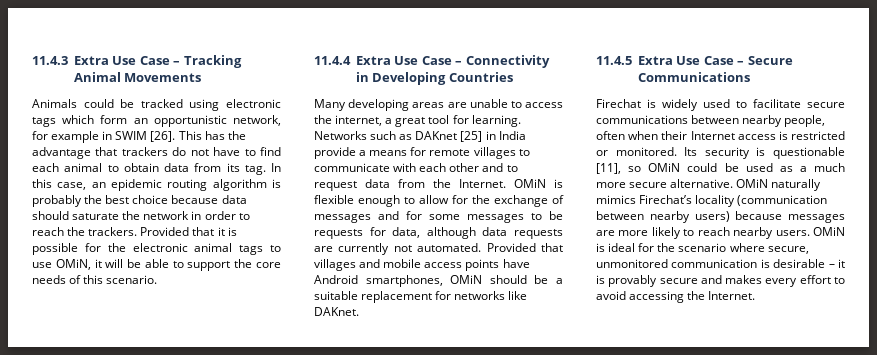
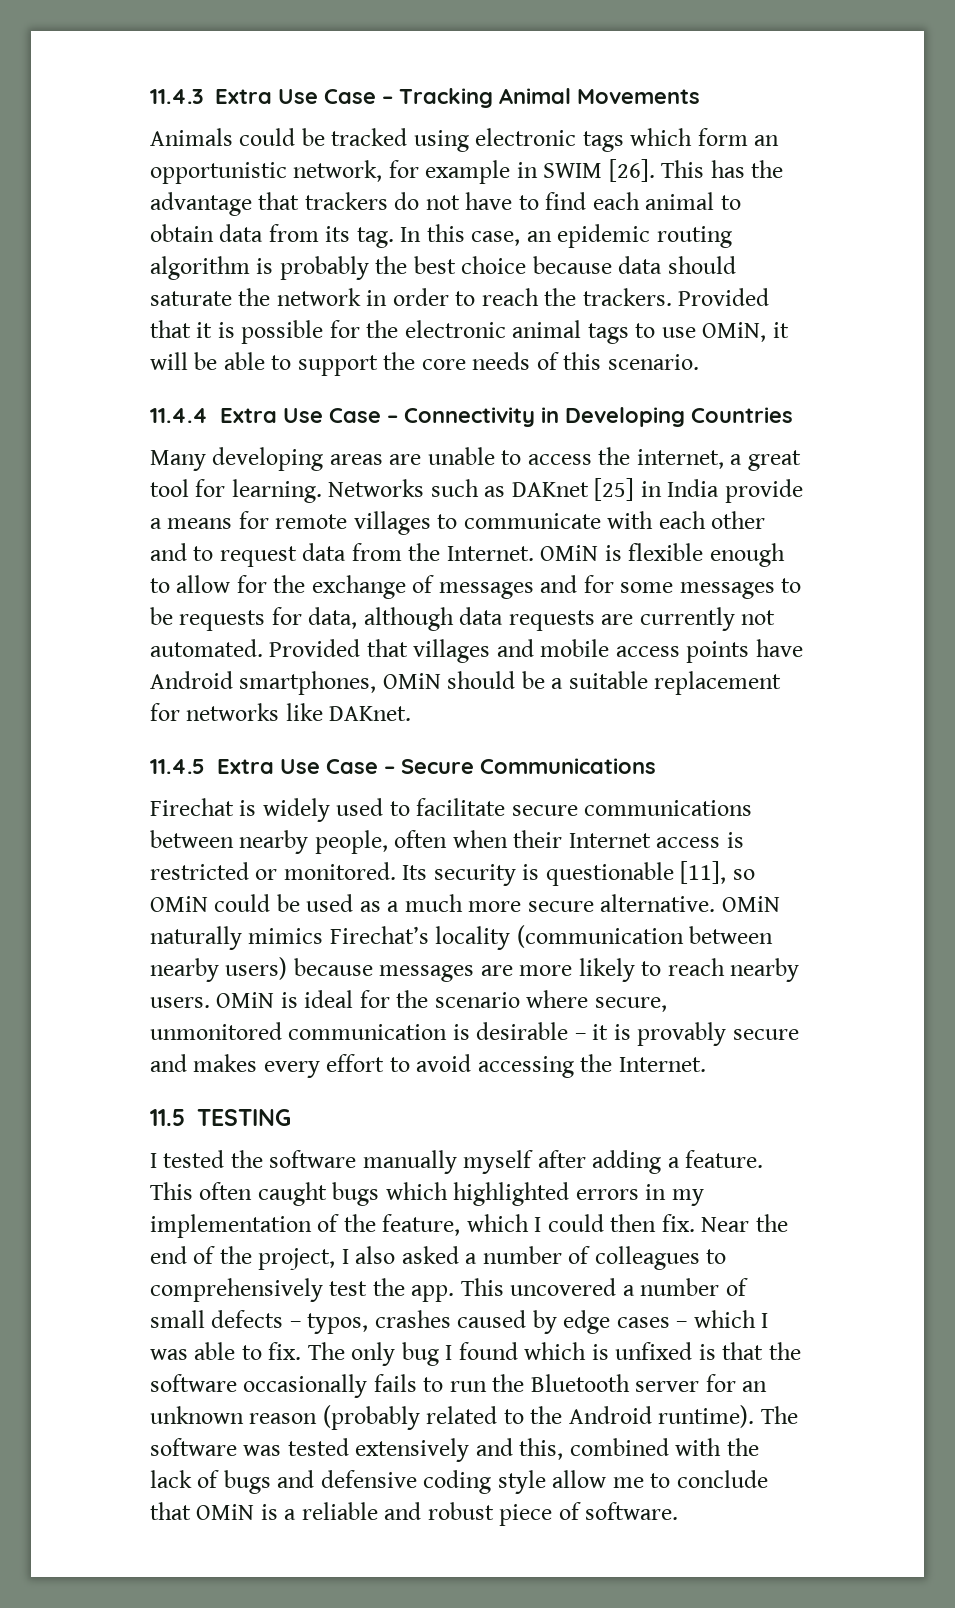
+ 11.5 TESTING
+ I tested the software manually myself after adding a feature. This often caught bugs which highlighted errors in my implementation of the feature, which I could then fix. Near the end of the project, I also asked a number of colleagues to comprehensively test the app. This uncovered a number of small defects – typos, crashes caused by edge cases – which I was able to fix. The only bug I found which is unfixed is that the software occasionally fails to run the Bluetooth server for an unknown reason (probably related to the Android runtime). The software was tested extensively and this, combined with the lack of bugs and defensive coding style allow me to conclude that OMiN is a reliable and robust piece of software.

